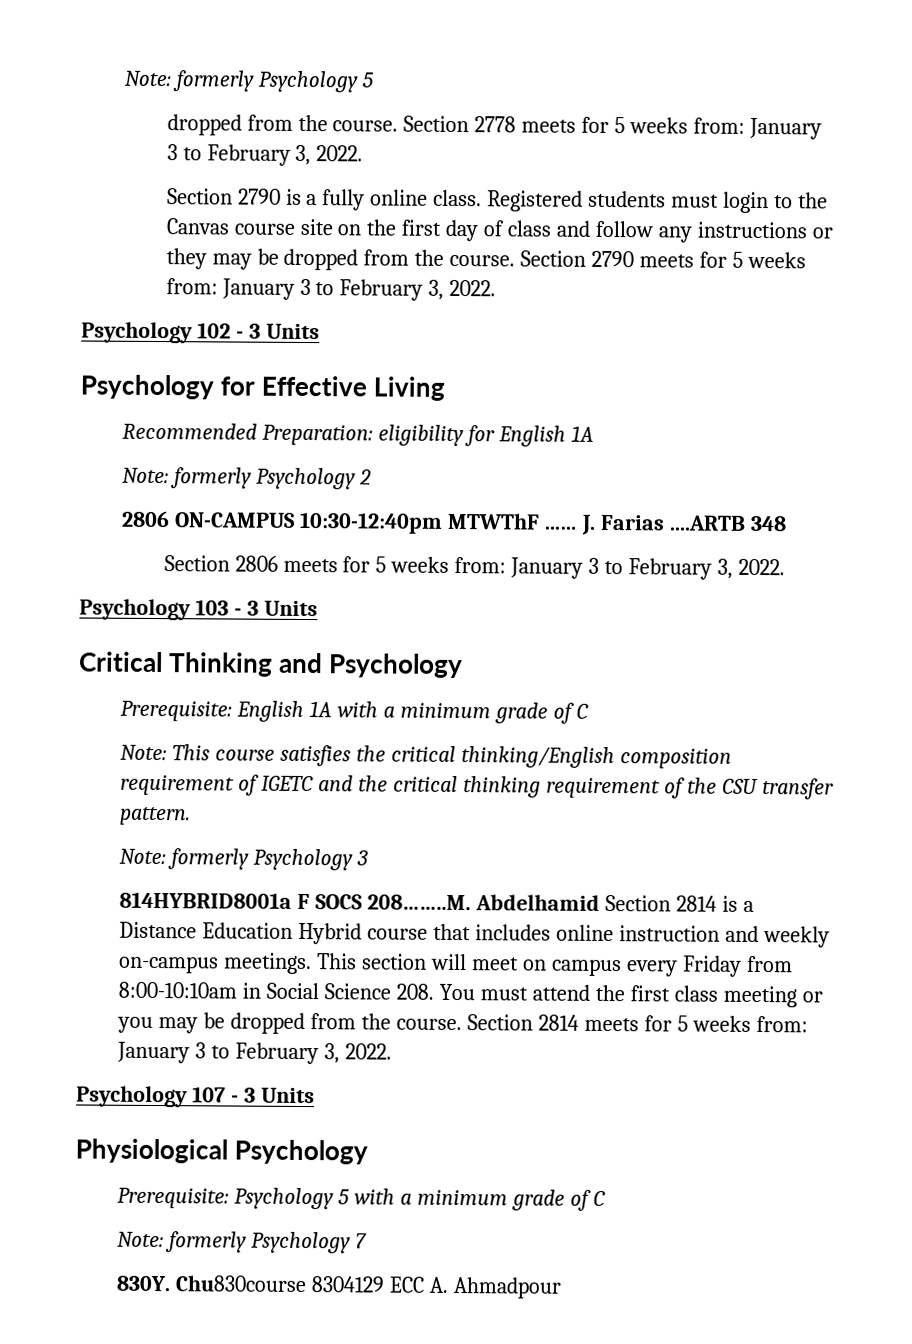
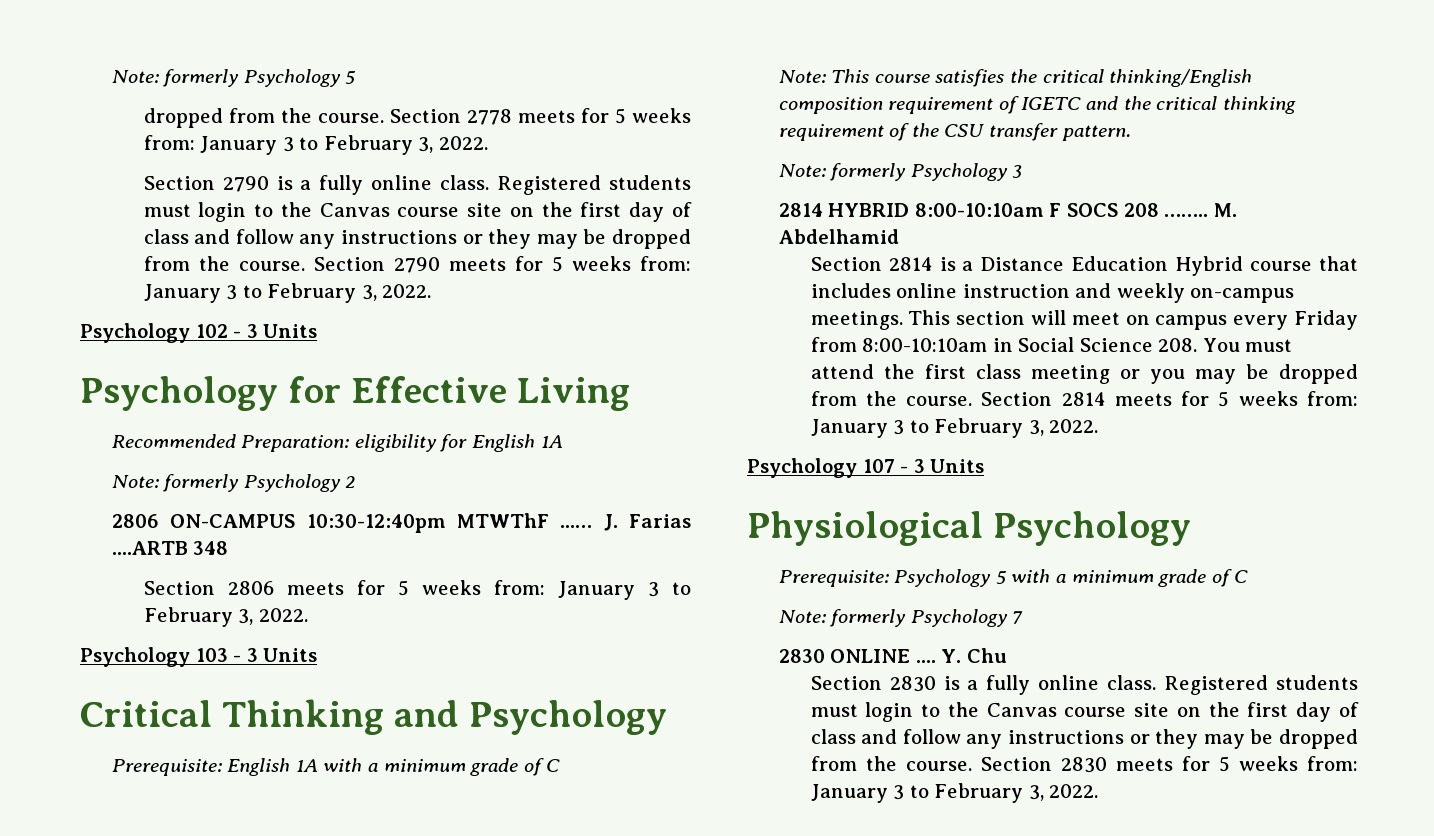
- 814HYBRID8001a F SOCS 208……..M. Abdelhamid Section 2814 is a Distance Education Hybrid course that includes online instruction and weekly on-campus meetings.
+ 2814 HYBRID 8:00-10:10am F SOCS 208 …….. M. Abdelhamid
+ Section 2814 is a Distance Education Hybrid course that includes online instruction and weekly on-campus meetings.
- 830Y. Chu830course 8304129 ECC A. Ahmadpour
+ 2830 ONLINE .... Y. Chu
+ Section 2830 is a fully online class. Registered students must login to the Canvas course site on the first day of class and follow any instructions or they may be dropped from the course. Section 2830 meets for 5 weeks from: January 3 to February 3, 2022.

